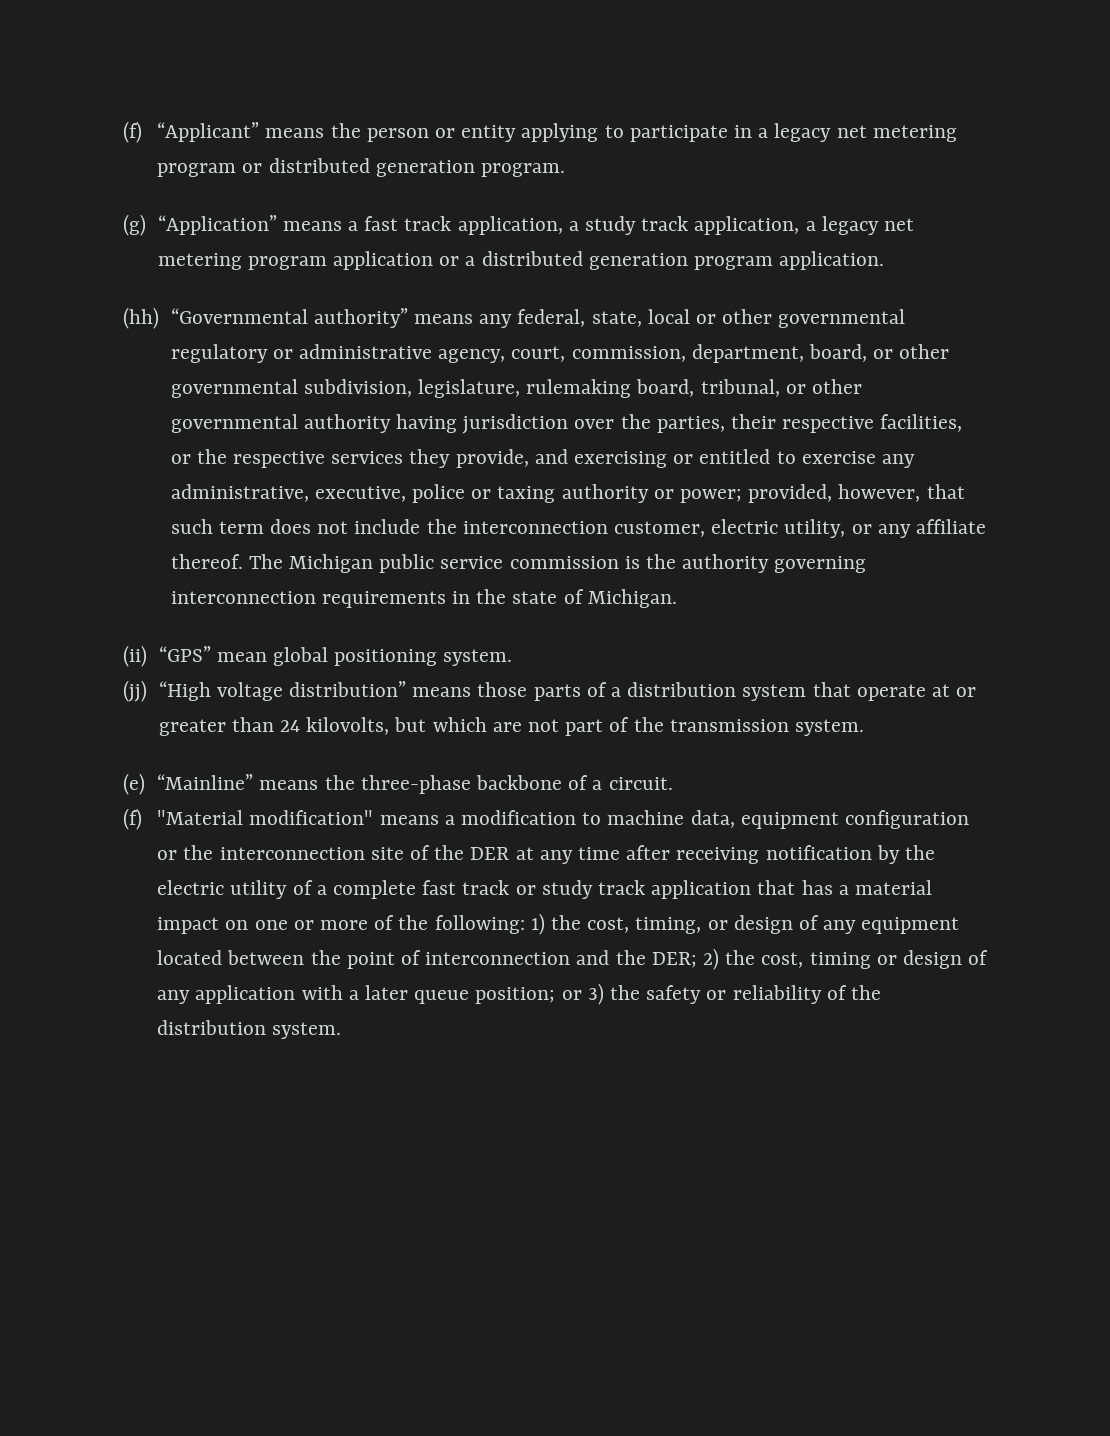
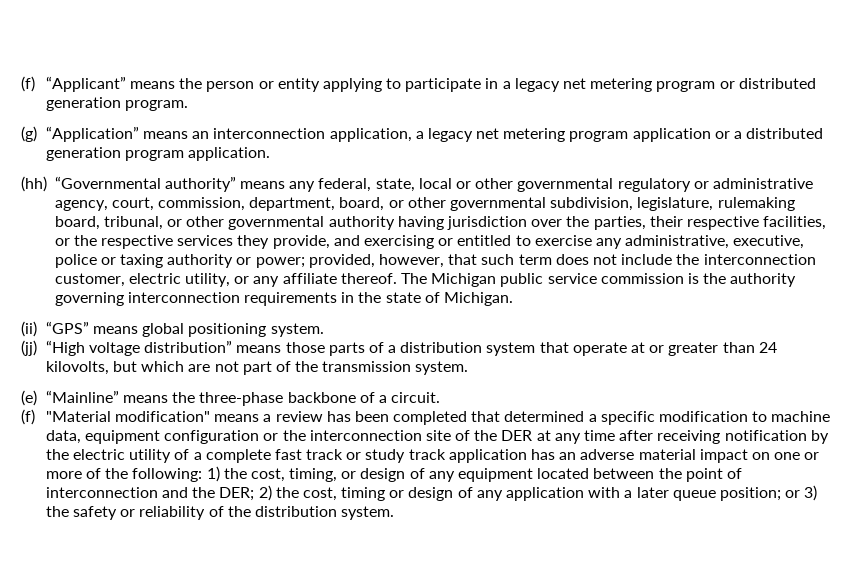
- (g) “Application” means a fast track application, a study track application, a legacy net metering program application or a distributed generation program application.
+ (g) “Application” means an interconnection application, a legacy net metering program application or a distributed generation program application.
- (ii) “GPS” mean global positioning system.
+ (ii) “GPS” means global positioning system.
- (f) "Material modification" means a modification to machine data, equipment configuration or the interconnection site of the DER at any time after receiving notification by the electric utility of a complete fast track or study track application that has a material impact on one or more of the following:
+ (f) "Material modification" means a review has been completed that determined a specific modification to machine data, equipment configuration or the interconnection site of the DER at any time after receiving notification by the electric utility of a complete fast track or study track application has an adverse material impact on one or more of the following:

